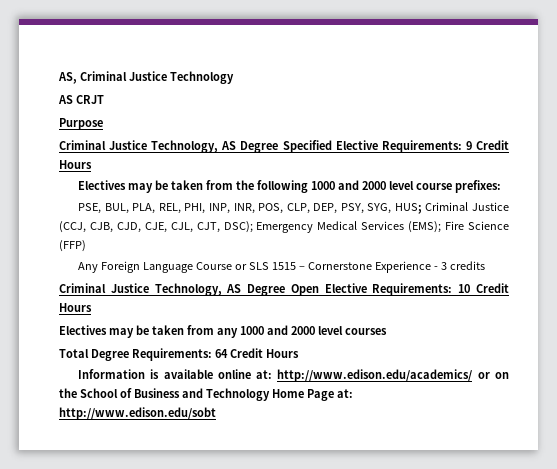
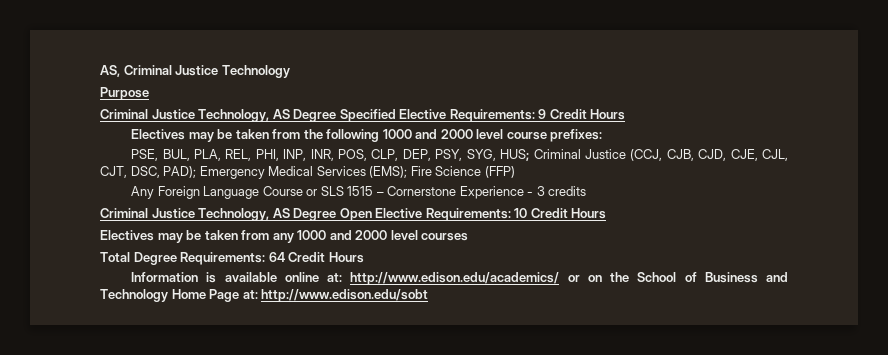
- AS CRJT
- PSE, BUL, PLA, REL, PHI, INP, INR, POS, CLP, DEP, PSY, SYG, HUS; Criminal Justice (CCJ, CJB, CJD, CJE, CJL, CJT, DSC); Emergency Medical Services (EMS); Fire Science (FFP)
+ PSE, BUL, PLA, REL, PHI, INP, INR, POS, CLP, DEP, PSY, SYG, HUS; Criminal Justice (CCJ, CJB, CJD, CJE, CJL, CJT, DSC, PAD); Emergency Medical Services (EMS); Fire Science (FFP)

